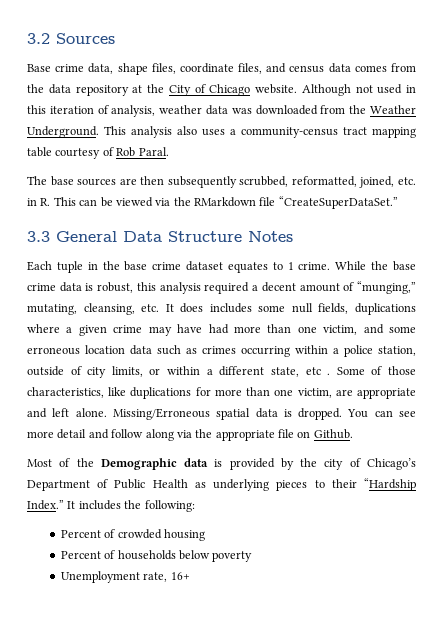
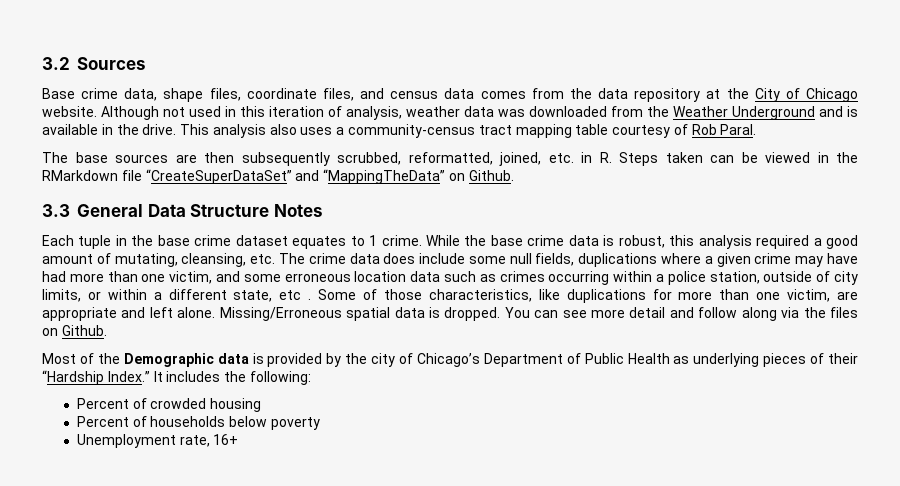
- Although not used in this iteration of analysis, weather data was downloaded from the Weather Underground.
+ Although not used in this iteration of analysis, weather data was downloaded from the Weather Underground and is available in the drive.
- The base sources are then subsequently scrubbed, reformatted, joined, etc. in R. This can be viewed via the RMarkdown file “CreateSuperDataSet.”
+ The base sources are then subsequently scrubbed, reformatted, joined, etc. in R. Steps taken can be viewed in the RMarkdown file “CreateSuperDataSet” and “MappingTheData” on Github.
- While the base crime data is robust, this analysis required a decent amount of “munging,” mutating, cleansing, etc. It does includes some null fields, duplications where a given crime may have had more than one victim, and some erroneous location data such as crimes occurring within a police station, outside of city limits, or within a different state, etc .
+ While the base crime data is robust, this analysis required a good amount of mutating, cleansing, etc. The crime data does include some null fields, duplications where a given crime may have had more than one victim, and some erroneous location data such as crimes occurring within a police station, outside of city limits, or within a different state, etc .
- You can see more detail and follow along via the appropriate file on Github.
+ You can see more detail and follow along via the files on Github.
- Most of the Demographic data is provided by the city of Chicago’s Department of Public Health as underlying pieces to their “Hardship Index.”
+ Most of the Demographic data is provided by the city of Chicago’s Department of Public Health as underlying pieces of their “Hardship Index.”

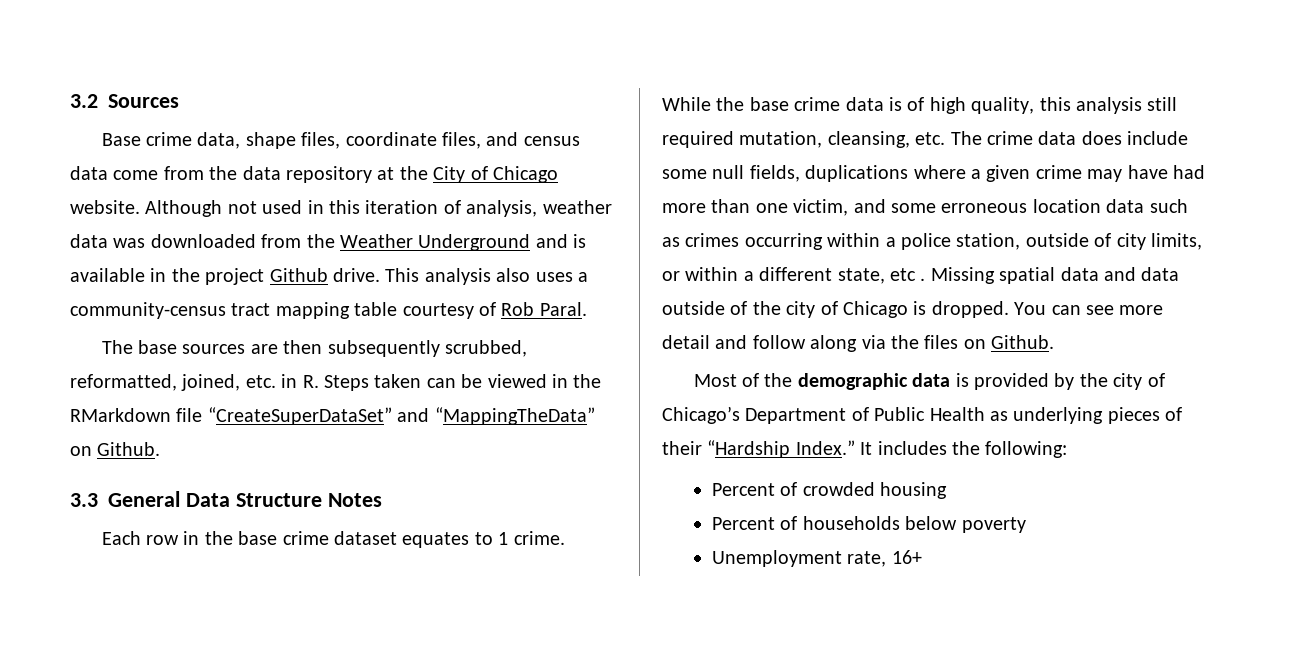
- Base crime data, shape files, coordinate files, and census data comes from the data repository at the City of Chicago website.
+ Base crime data, shape files, coordinate files, and census data come from the data repository at the City of Chicago website.
- Although not used in this iteration of analysis, weather data was downloaded from the Weather Underground and is available in the drive.
+ Although not used in this iteration of analysis, weather data was downloaded from the Weather Underground and is available in the project Github drive.
- Each tuple in the base crime dataset equates to 1 crime.
+ Each row in the base crime dataset equates to 1 crime.
- While the base crime data is robust, this analysis required a good amount of mutating, cleansing, etc. The crime data does include some null fields, duplications where a given crime may have had more than one victim, and some erroneous location data such as crimes occurring within a police station, outside of city limits, or within a different state, etc .
+ While the base crime data is of high quality, this analysis still required mutation, cleansing, etc. The crime data does include some null fields, duplications where a given crime may have had more than one victim, and some erroneous location data such as crimes occurring within a police station, outside of city limits, or within a different state, etc .
- Some of those characteristics, like duplications for more than one victim, are appropriate and left alone. Missing/Erroneous spatial data is dropped.
+ Missing spatial data and data outside of the city of Chicago is dropped.
- Most of the Demographic data is provided by the city of Chicago’s Department of Public Health as underlying pieces of their “Hardship Index.”
+ Most of the demographic data is provided by the city of Chicago’s Department of Public Health as underlying pieces of their “Hardship Index.”

